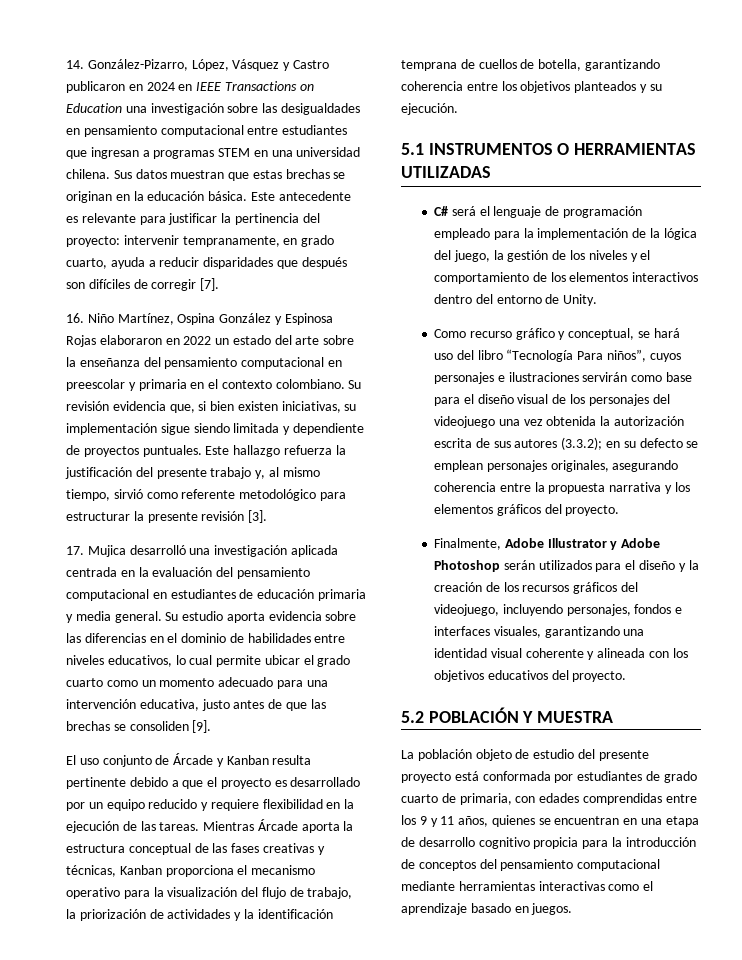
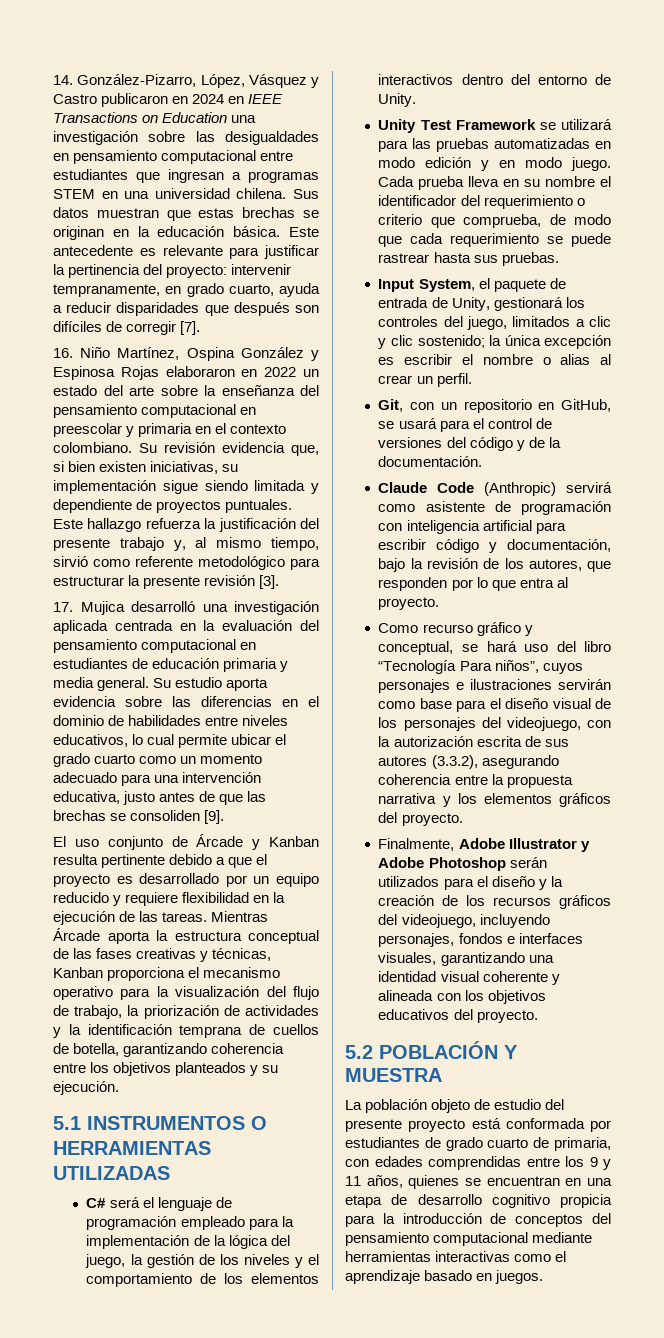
+ Unity Test Framework se utilizará para las pruebas automatizadas en modo edición y en modo juego. Cada prueba lleva en su nombre el identificador del requerimiento o criterio que comprueba, de modo que cada requerimiento se puede rastrear hasta sus pruebas.
+ Input System, el paquete de entrada de Unity, gestionará los controles del juego, limitados a clic y clic sostenido; la única excepción es escribir el nombre o alias al crear un perfil.
+ Git, con un repositorio en GitHub, se usará para el control de versiones del código y de la documentación.
+ Claude Code (Anthropic) servirá como asistente de programación con inteligencia artificial para escribir código y documentación, bajo la revisión de los autores, que responden por lo que entra al proyecto.
- Como recurso gráfico y conceptual, se hará uso del libro “Tecnología Para niños”, cuyos personajes e ilustraciones servirán como base para el diseño visual de los personajes del videojuego una vez obtenida la autorización escrita de sus autores (3.3.2); en su defecto se emplean personajes originales, asegurando coherencia entre la propuesta narrativa y los elementos gráficos del proyecto.
+ Como recurso gráfico y conceptual, se hará uso del libro “Tecnología Para niños”, cuyos personajes e ilustraciones servirán como base para el diseño visual de los personajes del videojuego, con la autorización escrita de sus autores (3.3.2), asegurando coherencia entre la propuesta narrativa y los elementos gráficos del proyecto.

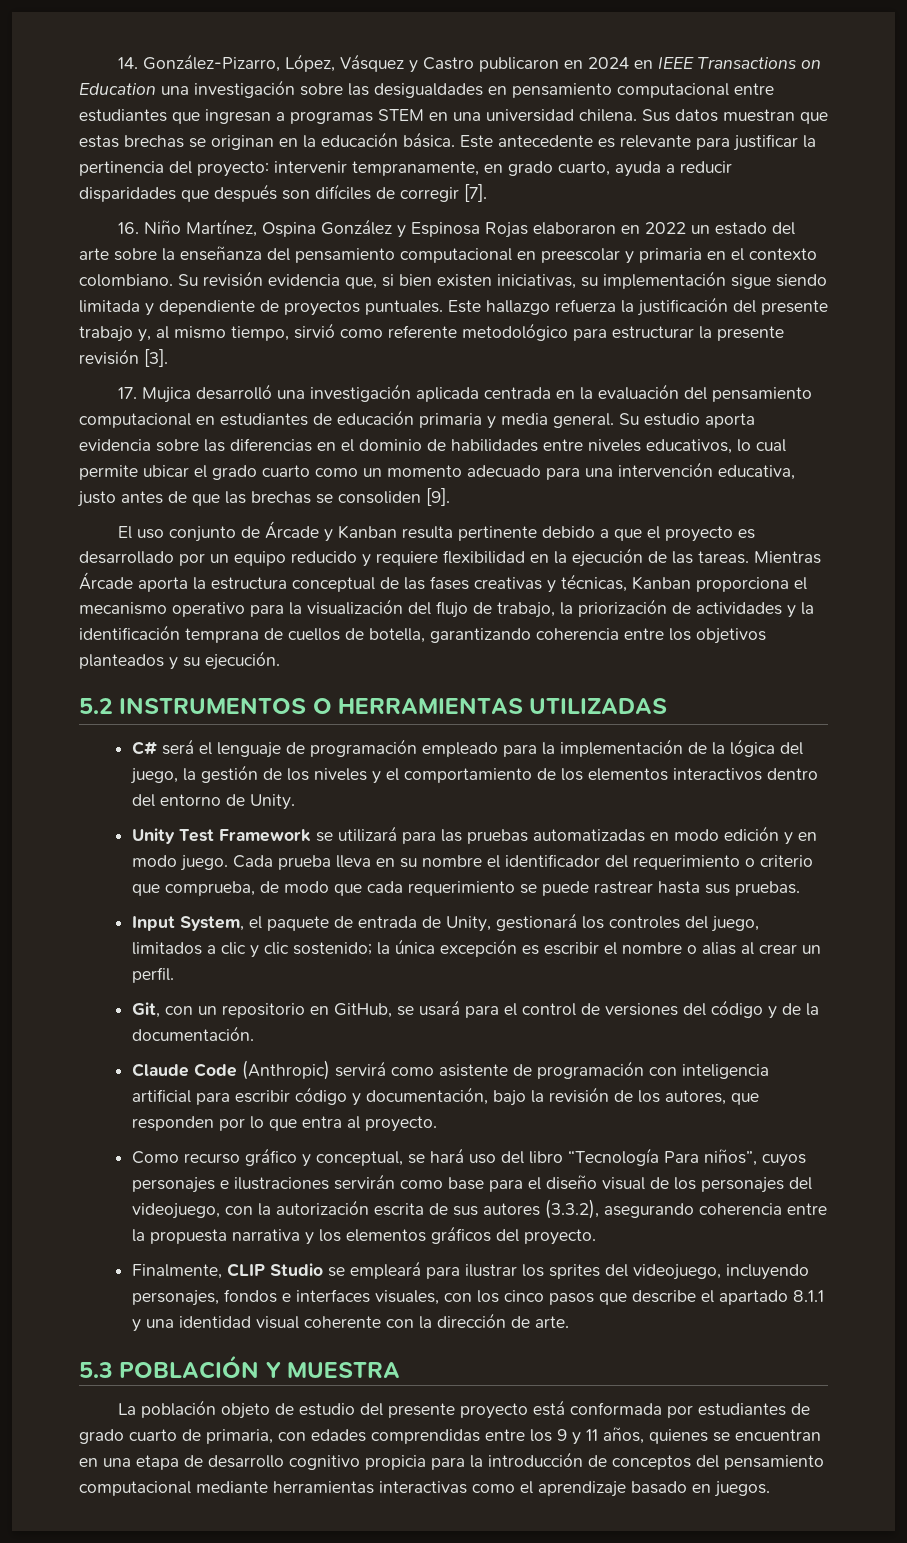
- 5.1 INSTRUMENTOS O HERRAMIENTAS UTILIZADAS
+ 5.2 INSTRUMENTOS O HERRAMIENTAS UTILIZADAS
- Finalmente, Adobe Illustrator y Adobe Photoshop serán utilizados para el diseño y la creación de los recursos gráficos del videojuego, incluyendo personajes, fondos e interfaces visuales, garantizando una identidad visual coherente y alineada con los objetivos educativos del proyecto.
- 5.2 POBLACIÓN Y MUESTRA
+ Finalmente, CLIP Studio se empleará para ilustrar los sprites del videojuego, incluyendo personajes, fondos e interfaces visuales, con los cinco pasos que describe el apartado 8.1.1 y una identidad visual coherente con la dirección de arte.
+ 5.3 POBLACIÓN Y MUESTRA

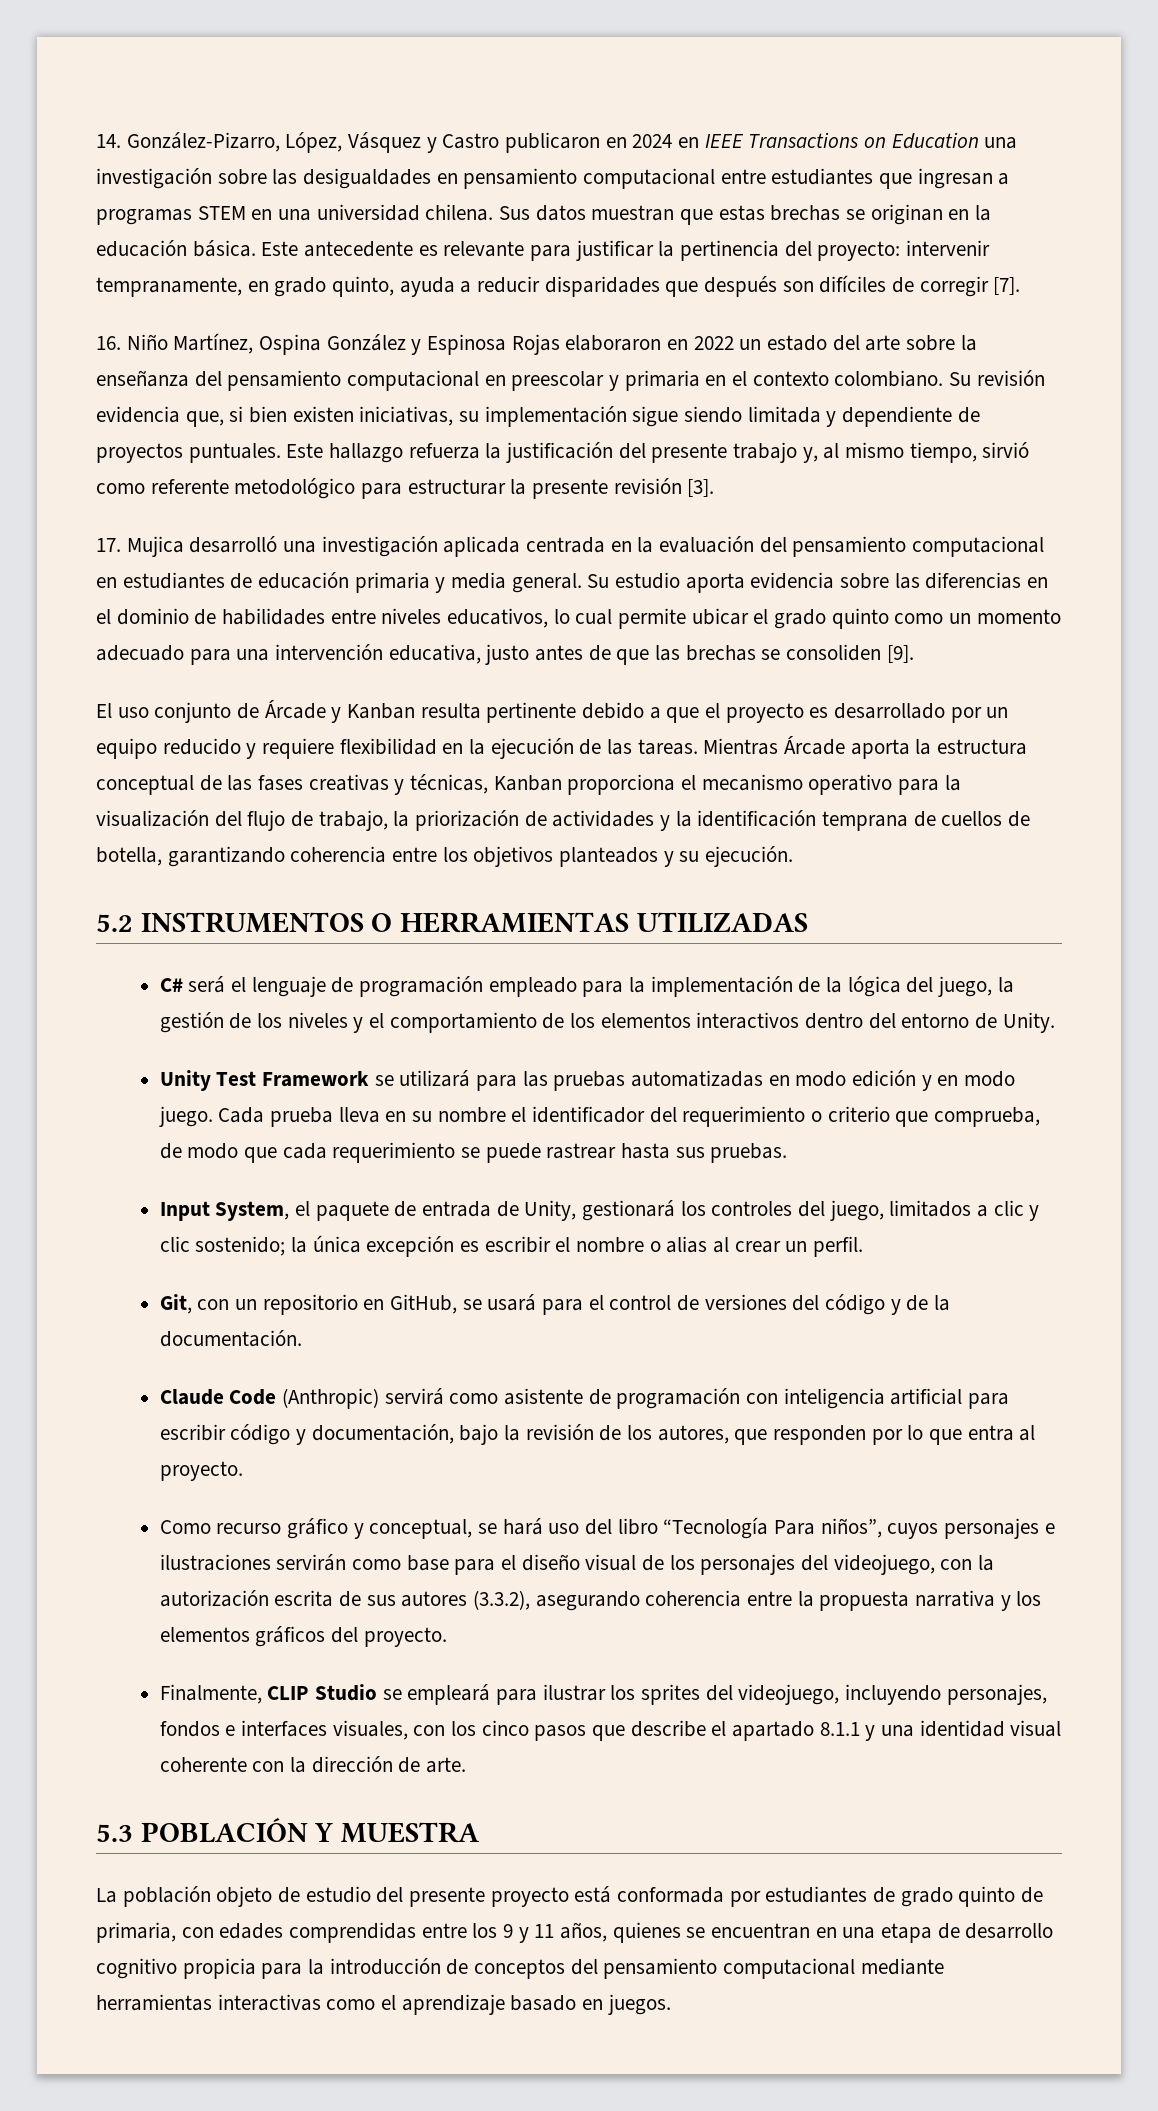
- Este antecedente es relevante para justificar la pertinencia del proyecto: intervenir tempranamente, en grado cuarto, ayuda a reducir disparidades que después son difíciles de corregir [7].
+ Este antecedente es relevante para justificar la pertinencia del proyecto: intervenir tempranamente, en grado quinto, ayuda a reducir disparidades que después son difíciles de corregir [7].
- Su estudio aporta evidencia sobre las diferencias en el dominio de habilidades entre niveles educativos, lo cual permite ubicar el grado cuarto como un momento adecuado para una intervención educativa, justo antes de que las brechas se consoliden [9].
+ Su estudio aporta evidencia sobre las diferencias en el dominio de habilidades entre niveles educativos, lo cual permite ubicar el grado quinto como un momento adecuado para una intervención educativa, justo antes de que las brechas se consoliden [9].
- La población objeto de estudio del presente proyecto está conformada por estudiantes de grado cuarto de primaria, con edades comprendidas entre los 9 y 11 años, quienes se encuentran en una etapa de desarrollo cognitivo propicia para la introducción de conceptos del pensamiento computacional mediante herramientas interactivas como el aprendizaje basado en juegos.
+ La población objeto de estudio del presente proyecto está conformada por estudiantes de grado quinto de primaria, con edades comprendidas entre los 9 y 11 años, quienes se encuentran en una etapa de desarrollo cognitivo propicia para la introducción de conceptos del pensamiento computacional mediante herramientas interactivas como el aprendizaje basado en juegos.

